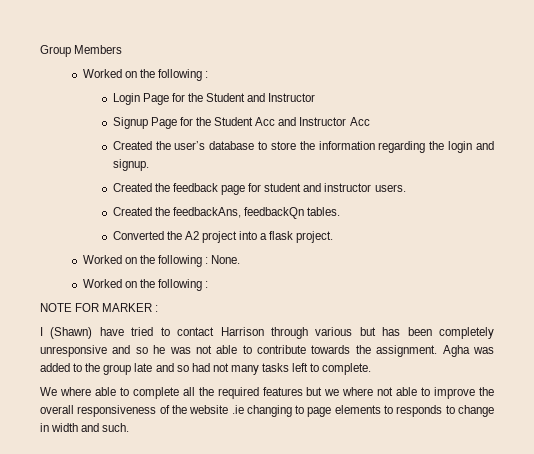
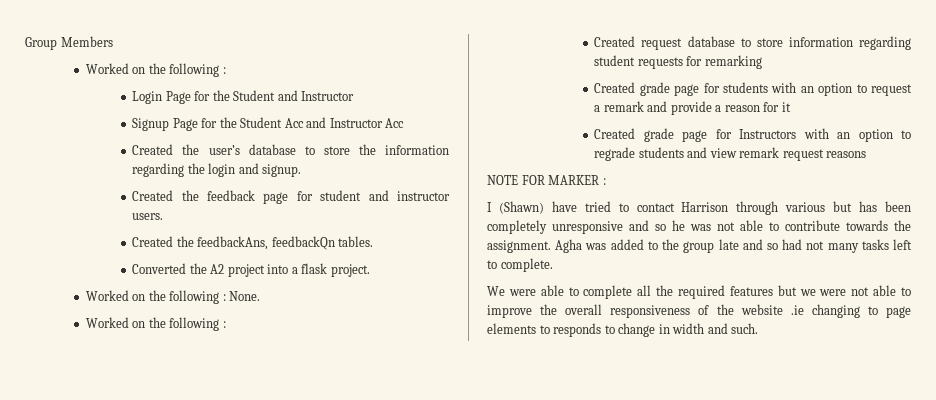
+ Created request database to store information regarding student requests for remarking
+ Created grade page for students with an option to request a remark and provide a reason for it
+ Created grade page for Instructors with an option to regrade students and view remark request reasons
- We where able to complete all the required features but we where not able to improve the overall responsiveness of the website .ie changing to page elements to responds to change in width and such.
+ We were able to complete all the required features but we were not able to improve the overall responsiveness of the website .ie changing to page elements to responds to change in width and such.

